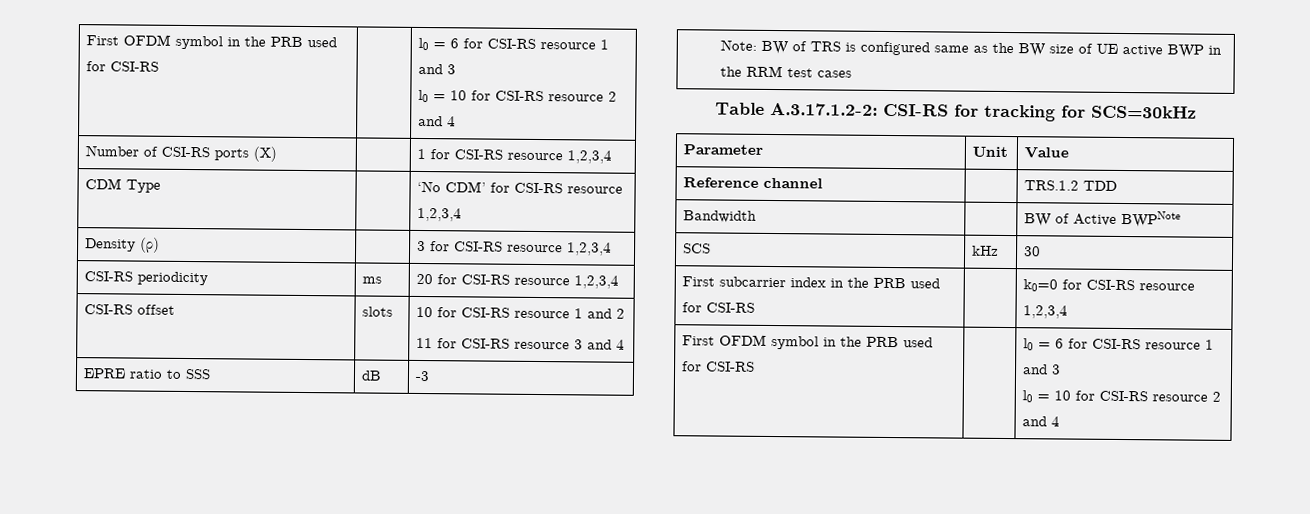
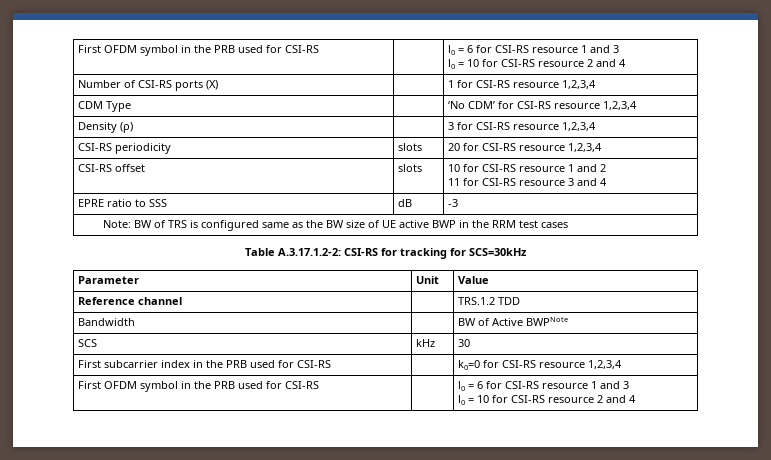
- CSI-RS periodicity | ms | 20 for CSI-RS resource 1,2,3,4
+ CSI-RS periodicity | slots | 20 for CSI-RS resource 1,2,3,4

